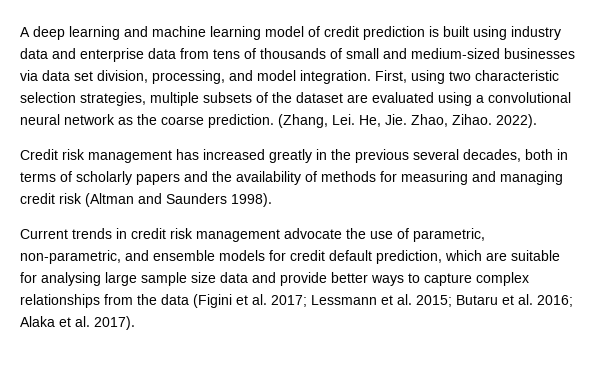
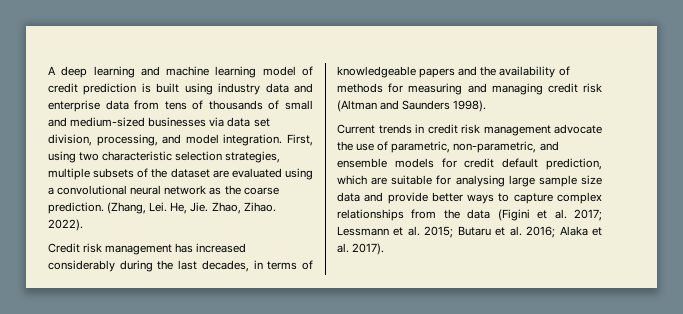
- Credit risk management has increased greatly in the previous several decades, both in terms of scholarly papers and the availability of methods for measuring and managing credit risk (Altman and Saunders 1998).
+ Credit risk management has increased considerably during the last decades, in terms of knowledgeable papers and the availability of methods for measuring and managing credit risk (Altman and Saunders 1998).

